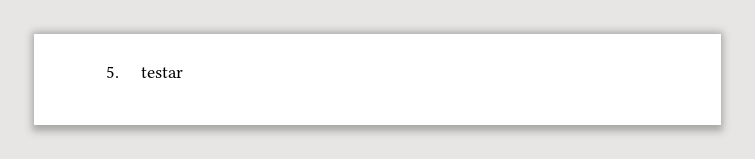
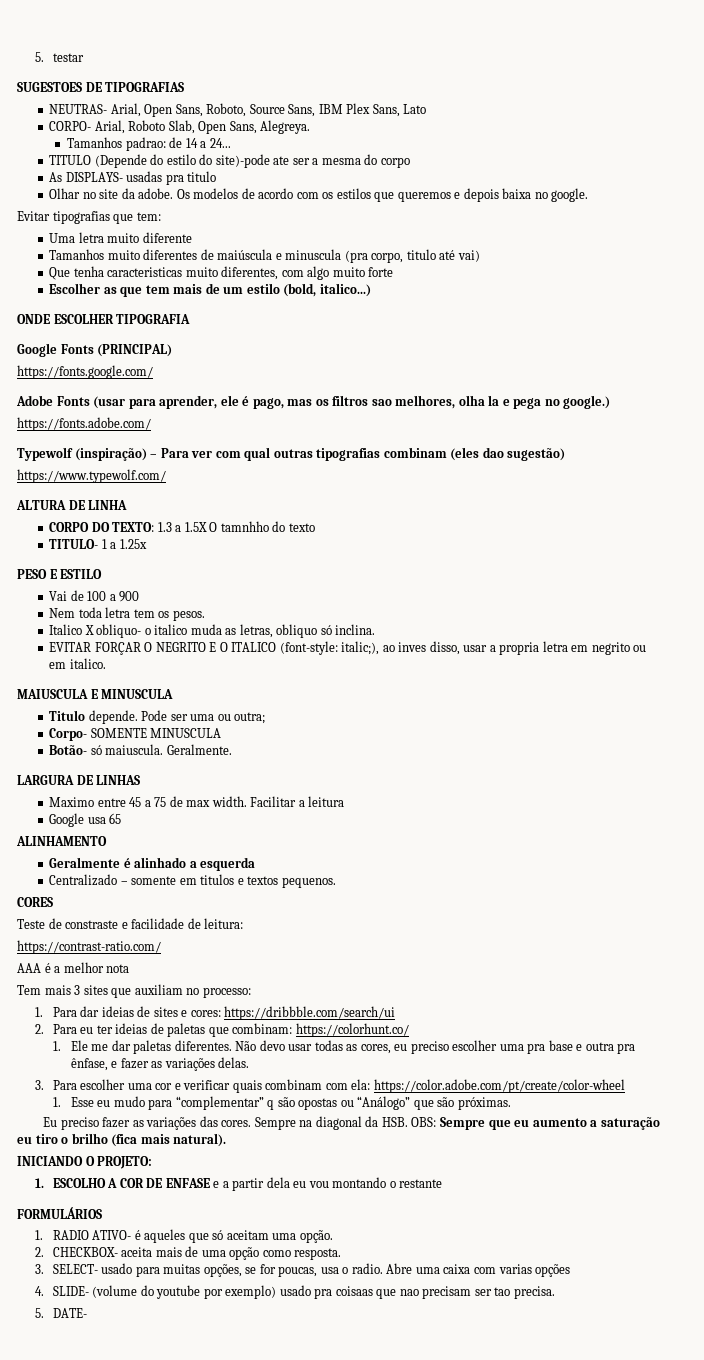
+ SUGESTOES DE TIPOGRAFIAS
+ NEUTRAS- Arial, Open Sans, Roboto, Source Sans, IBM Plex Sans, Lato
+ CORPO- Arial, Roboto Slab, Open Sans, Alegreya.
+ Tamanhos padrao: de 14 a 24...
+ TITULO (Depende do estilo do site)-pode ate ser a mesma do corpo
+ As DISPLAYS- usadas pra titulo
+ Olhar no site da adobe. Os modelos de acordo com os estilos que queremos e depois baixa no google.
+ Evitar tipografias que tem:
+ Uma letra muito diferente
+ Tamanhos muito diferentes de maiúscula e minuscula (pra corpo, titulo até vai)
+ Que tenha caracteristicas muito diferentes, com algo muito forte
+ Escolher as que tem mais de um estilo (bold, italico...)
+ ONDE ESCOLHER TIPOGRAFIA
+ Google Fonts (PRINCIPAL)
+ https://fonts.google.com/
+ Adobe Fonts (usar para aprender, ele é pago, mas os filtros sao melhores, olha la e pega no google.)
+ https://fonts.adobe.com/
+ Typewolf (inspiração) – Para ver com qual outras tipografias combinam (eles dao sugestão)
+ https://www.typewolf.com/
+ ALTURA DE LINHA
+ CORPO DO TEXTO: 1.3 a 1.5X O tamnhho do texto
+ TITULO- 1 a 1.25x
+ PESO E ESTILO
+ Vai de 100 a 900
+ Nem toda letra tem os pesos.
+ Italico X obliquo- o italico muda as letras, obliquo só inclina.
+ EVITAR FORÇAR O NEGRITO E O ITALICO (font-style: italic;), ao inves disso, usar a propria letra em negrito ou em italico.
+ MAIUSCULA E MINUSCULA
+ Titulo depende. Pode ser uma ou outra;
+ Corpo- SOMENTE MINUSCULA
+ Botão- só maiuscula. Geralmente.
+ LARGURA DE LINHAS
+ Maximo entre 45 a 75 de max width. Facilitar a leitura
+ Google usa 65
+ ALINHAMENTO
+ Geralmente é alinhado a esquerda
+ Centralizado – somente em titulos e textos pequenos.
+ CORES
+ Teste de constraste e facilidade de leitura:
+ https://contrast-ratio.com/
+ AAA é a melhor nota
+ Tem mais 3 sites que auxiliam no processo:
+ 1. Para dar ideias de sites e cores: https://dribbble.com/search/ui
+ 2. Para eu ter ideias de paletas que combinam: https://colorhunt.co/
+ 1. Ele me dar paletas diferentes. Não devo usar todas as cores, eu preciso escolher uma pra base e outra pra ênfase, e fazer as variações delas.
+ 3. Para escolher uma cor e verificar quais combinam com ela: https://color.adobe.com/pt/create/color-wheel
+ 1. Esse eu mudo para “complementar” q são opostas ou “Análogo” que são próximas.
+ Eu preciso fazer as variações das cores. Sempre na diagonal da HSB. OBS: Sempre que eu aumento a saturação eu tiro o brilho (fica mais natural).
+ INICIANDO O PROJETO:
+ 1. ESCOLHO A COR DE ENFASE e a partir dela eu vou montando o restante
+ FORMULÁRIOS
+ 1. RADIO ATIVO- é aqueles que só aceitam uma opção.
+ 2. CHECKBOX- aceita mais de uma opção como resposta.
+ 3. SELECT- usado para muitas opções, se for poucas, usa o radio. Abre uma caixa com varias opções
+ 4. SLIDE- (volume do youtube por exemplo) usado pra coisaas que nao precisam ser tao precisa.
+ 5. DATE-

